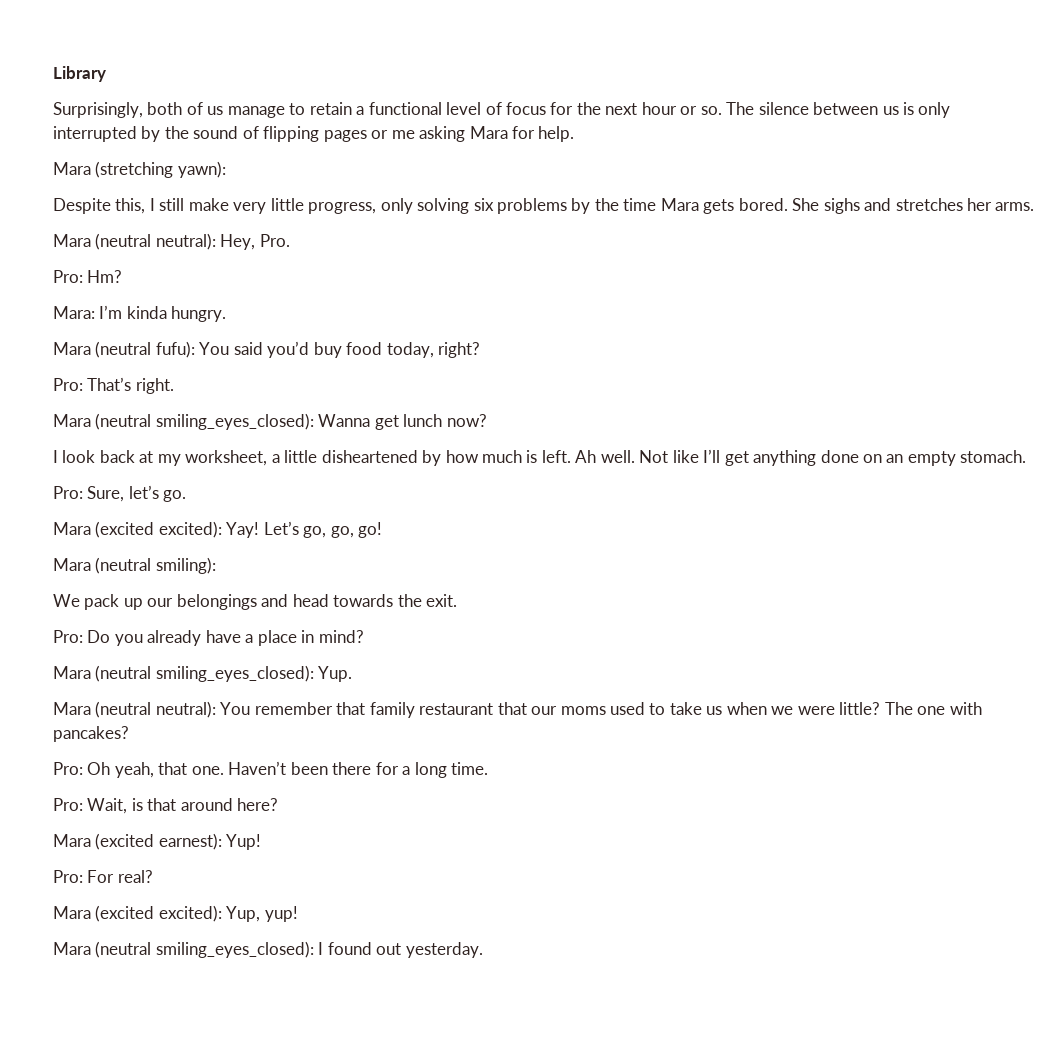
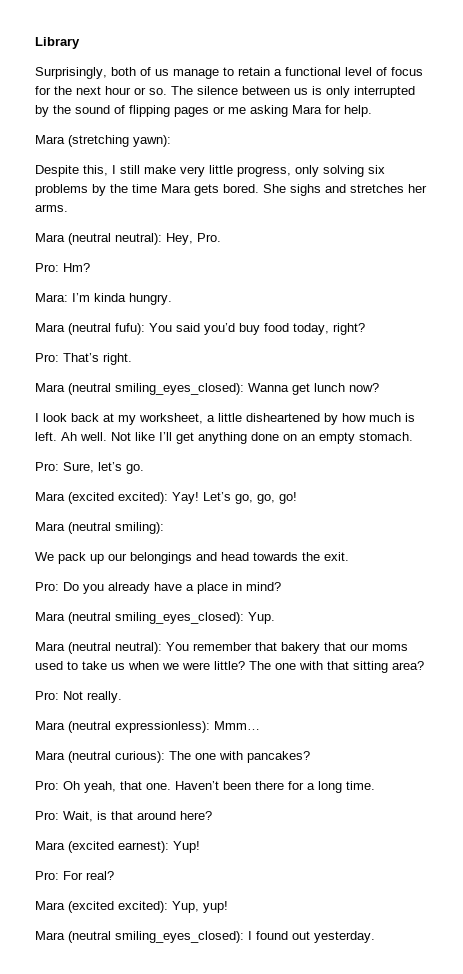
- Mara (neutral neutral): You remember that family restaurant that our moms used to take us when we were little?
+ Mara (neutral neutral): You remember that bakery that our moms used to take us when we were little?
- The one with pancakes?
+ The one with that sitting area?
+ Pro: Not really.
+ Mara (neutral expressionless): Mmm…
+ Mara (neutral curious): The one with pancakes?

